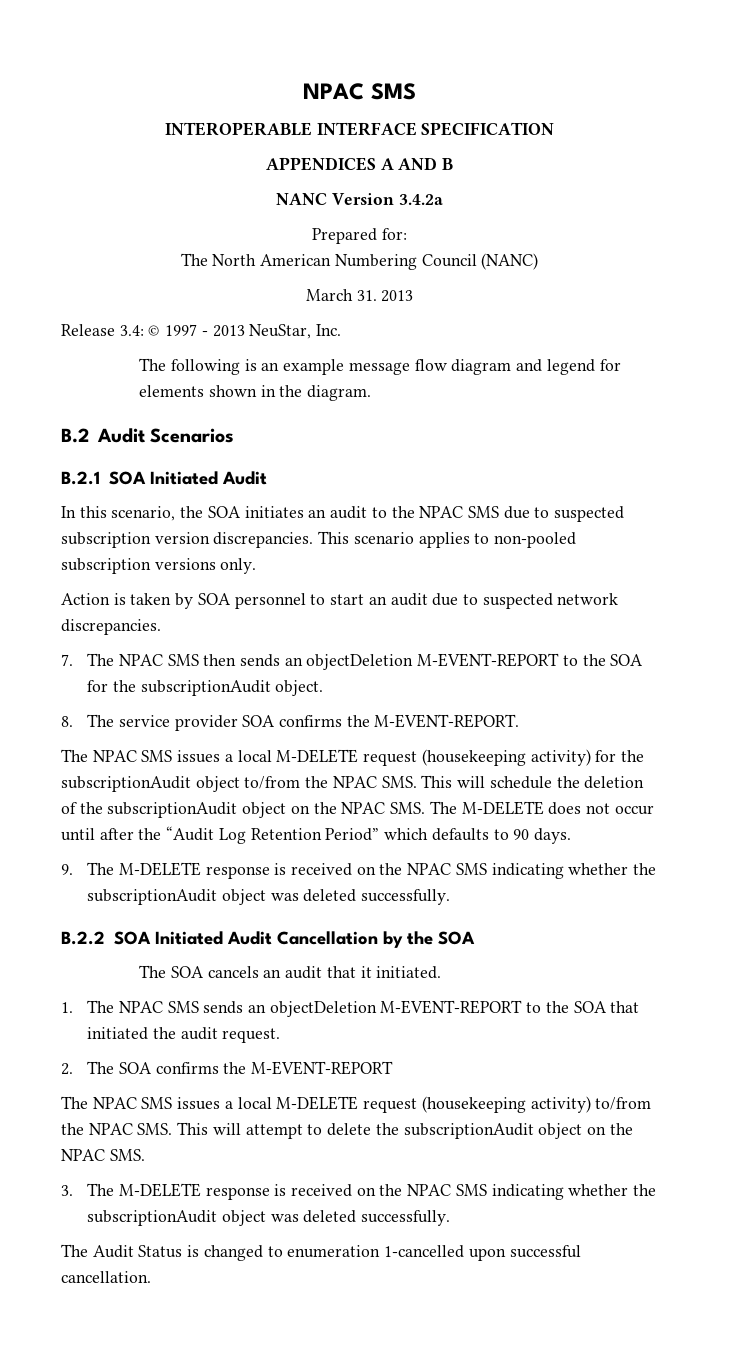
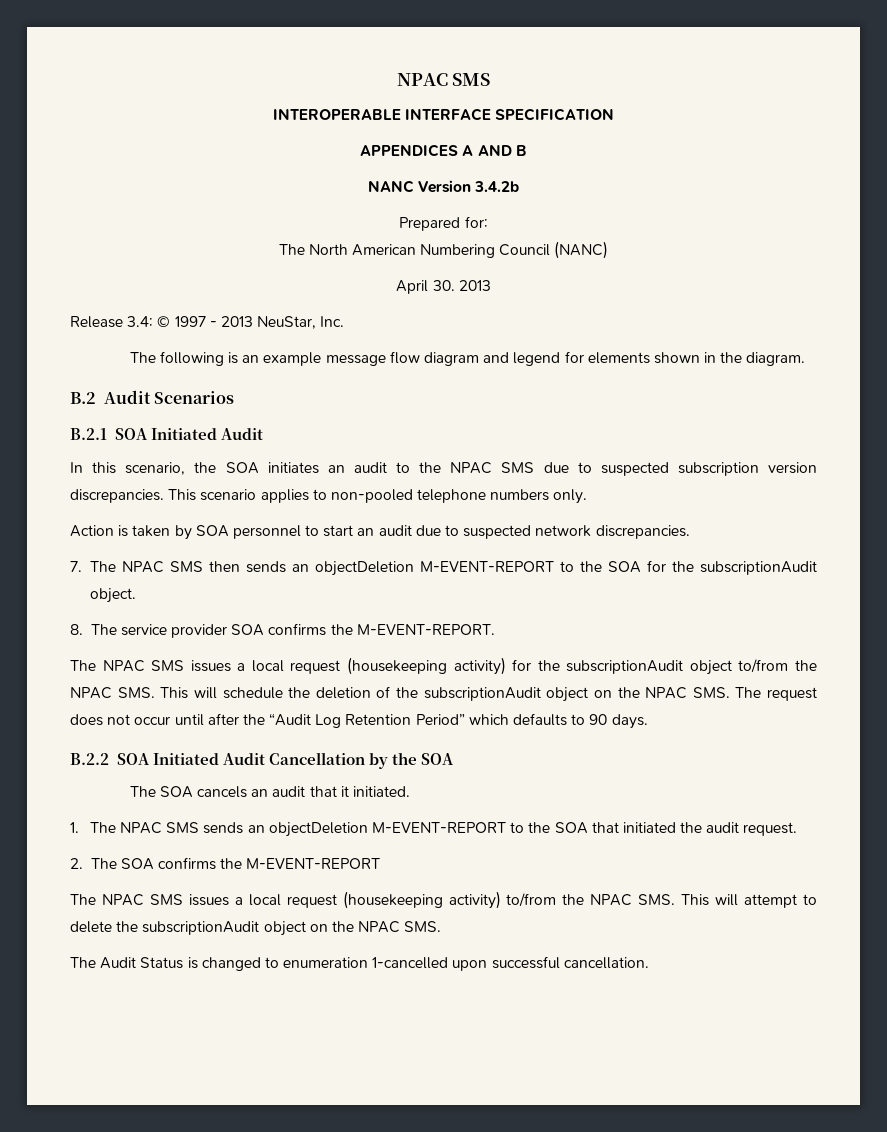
- NANC Version 3.4.2a
+ NANC Version 3.4.2b
- March 31. 2013
+ April 30. 2013
- This scenario applies to non-pooled subscription versions only.
+ This scenario applies to non-pooled telephone numbers only.
- The NPAC SMS issues a local M-DELETE request (housekeeping activity) for the subscriptionAudit object to/from the NPAC SMS. This will schedule the deletion of the subscriptionAudit object on the NPAC SMS. The M-DELETE does not occur until after the “Audit Log Retention Period” which defaults to 90 days.
+ The NPAC SMS issues a local request (housekeeping activity) for the subscriptionAudit object to/from the NPAC SMS. This will schedule the deletion of the subscriptionAudit object on the NPAC SMS. The request does not occur until after the “Audit Log Retention Period” which defaults to 90 days.
- 9. The M-DELETE response is received on the NPAC SMS indicating whether the subscriptionAudit object was deleted successfully.
- The NPAC SMS issues a local M-DELETE request (housekeeping activity) to/from the NPAC SMS. This will attempt to delete the subscriptionAudit object on the NPAC SMS.
+ The NPAC SMS issues a local request (housekeeping activity) to/from the NPAC SMS. This will attempt to delete the subscriptionAudit object on the NPAC SMS.
- 3. The M-DELETE response is received on the NPAC SMS indicating whether the subscriptionAudit object was deleted successfully.

